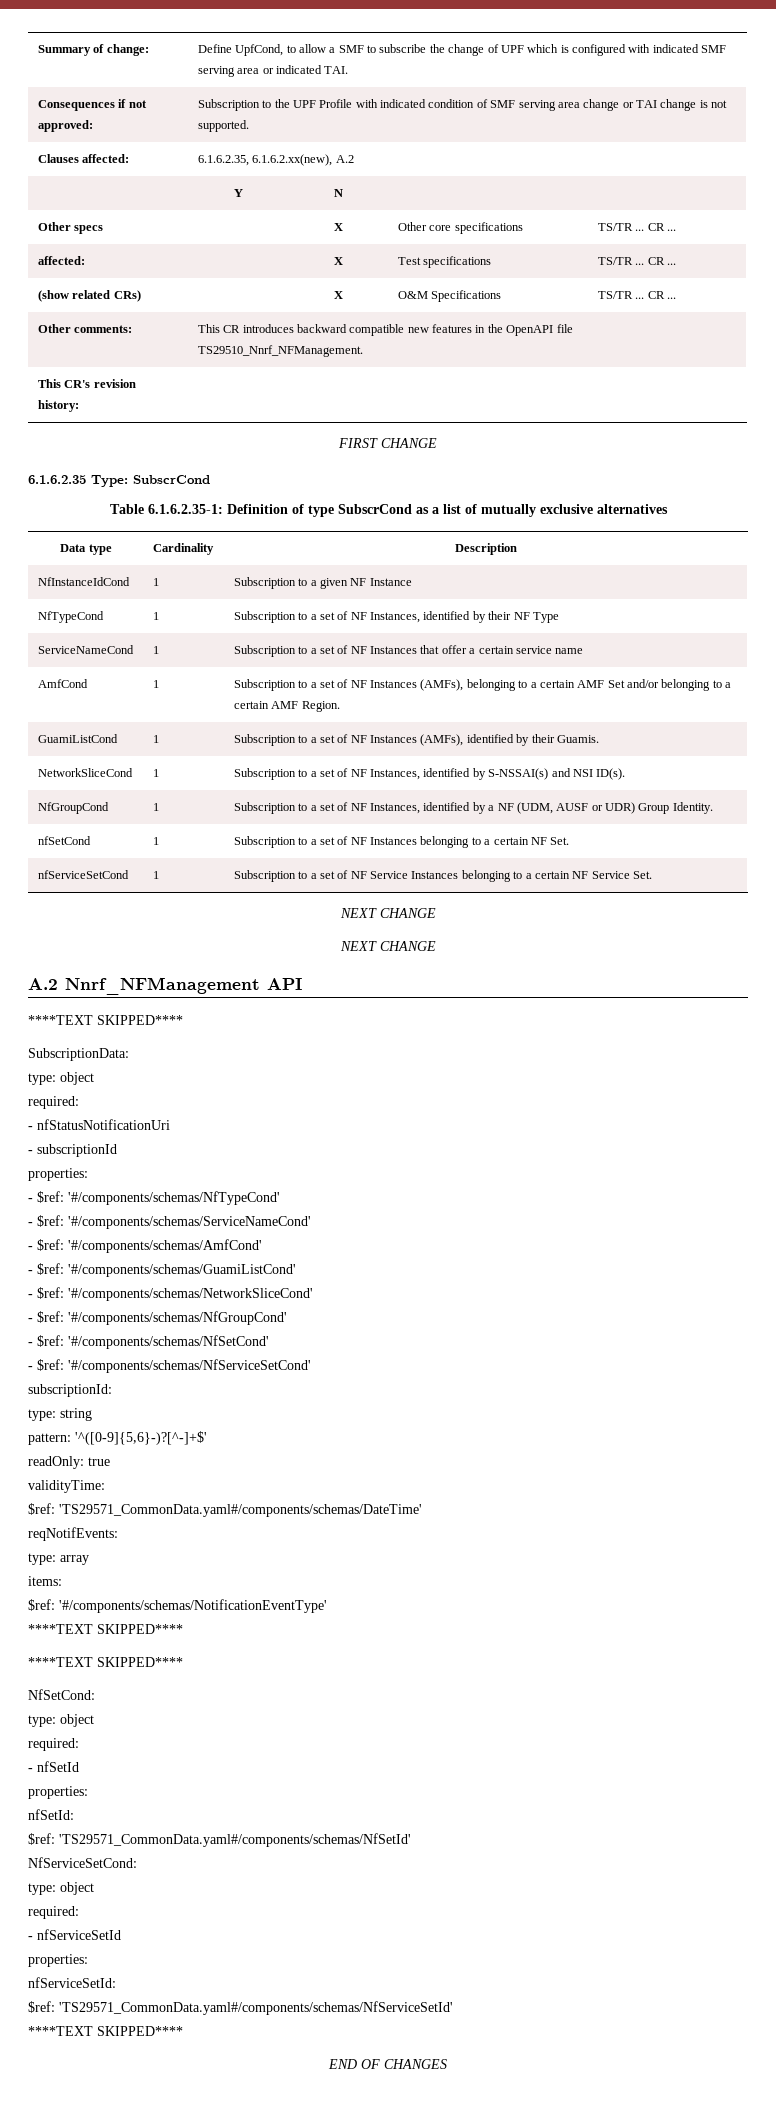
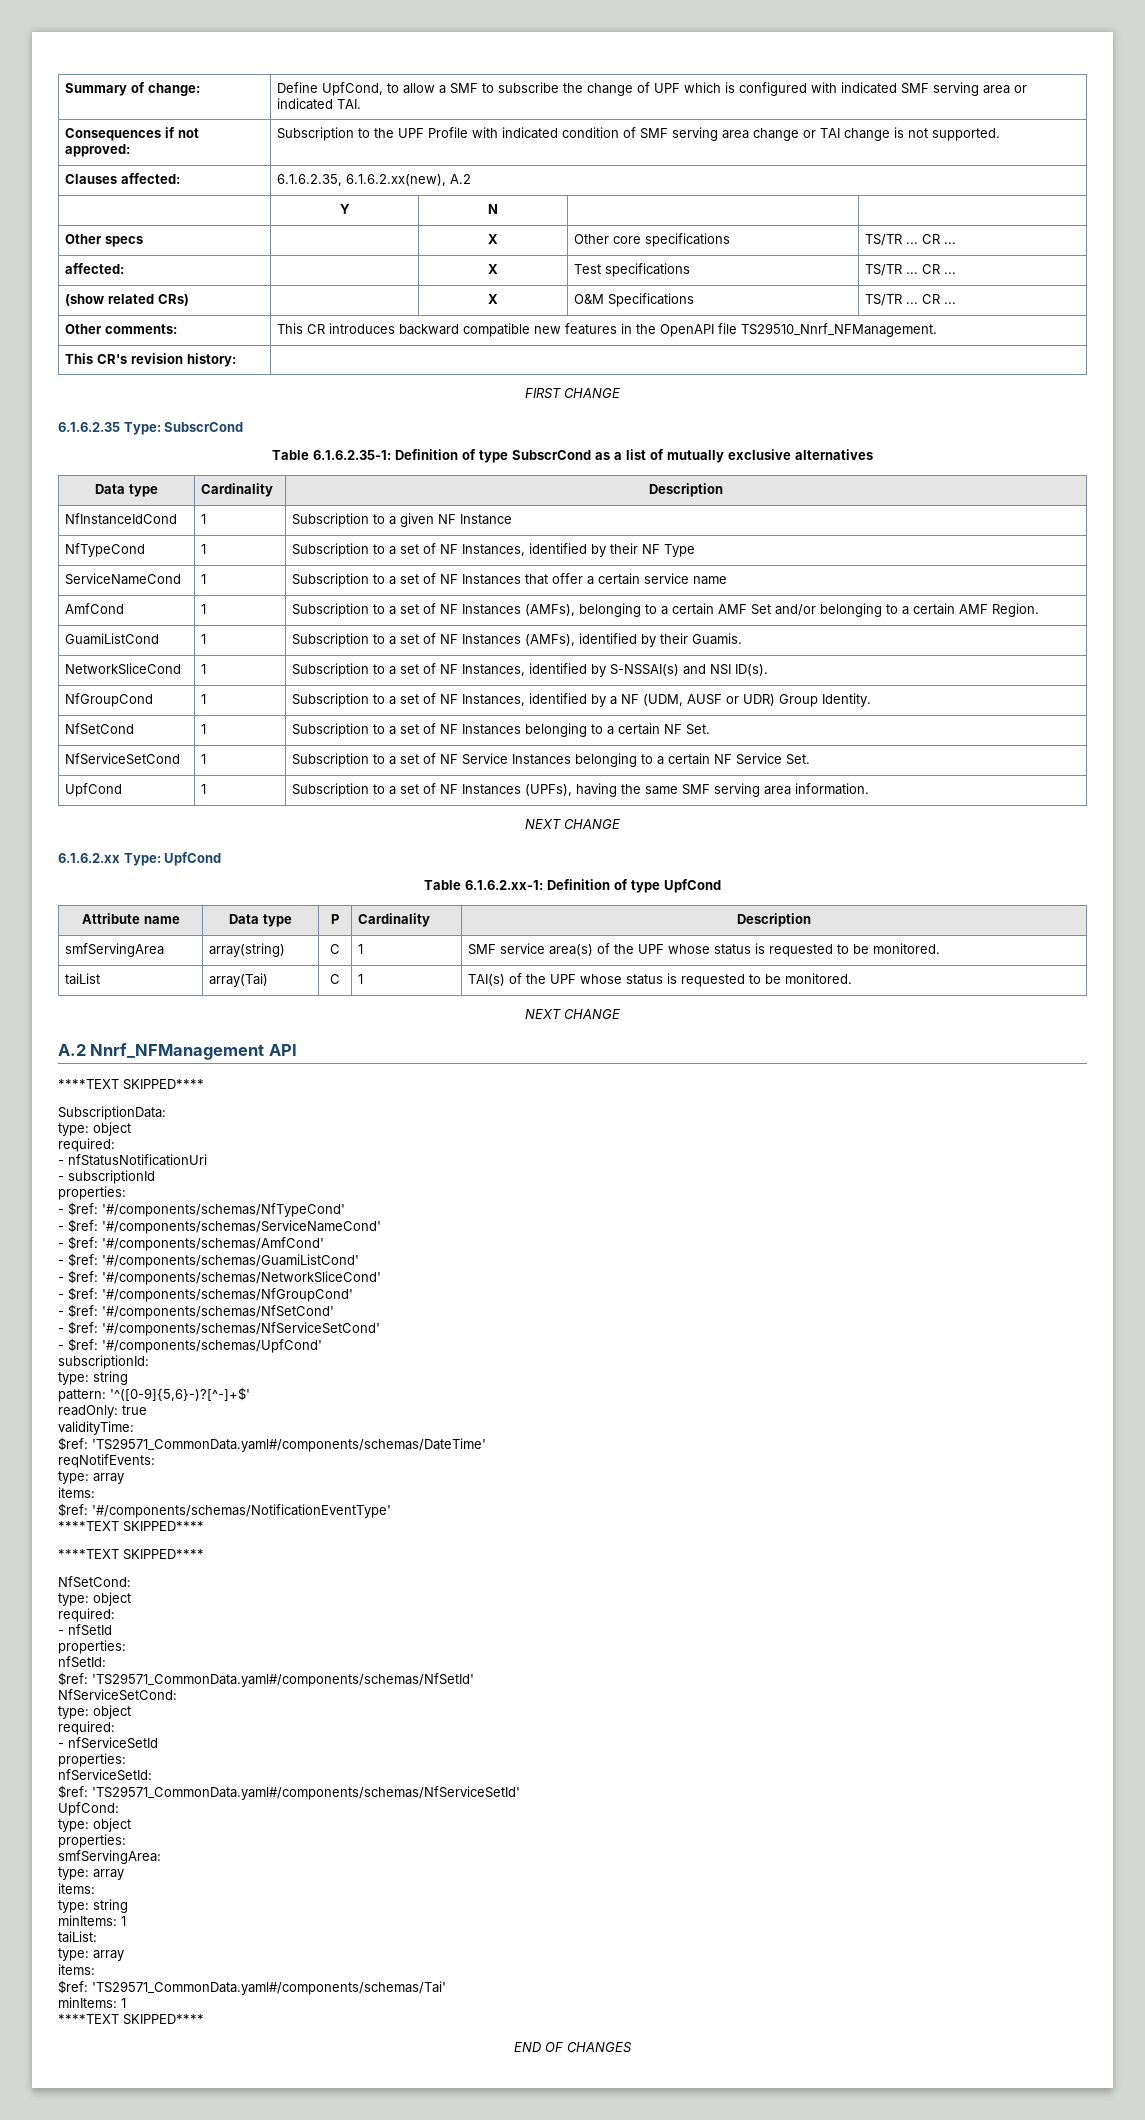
- nfSetCond | 1 | Subscription to a set of NF Instances belonging to a certain NF Set.
+ NfSetCond | 1 | Subscription to a set of NF Instances belonging to a certain NF Set.
- nfServiceSetCond | 1 | Subscription to a set of NF Service Instances belonging to a certain NF Service Set.
+ NfServiceSetCond | 1 | Subscription to a set of NF Service Instances belonging to a certain NF Service Set.
+ UpfCond | 1 | Subscription to a set of NF Instances (UPFs), having the same SMF serving area information.
  NEXT CHANGE
+ 6.1.6.2.xx Type: UpfCond
+ Table 6.1.6.2.xx-1: Definition of type UpfCond
+ Attribute name | Data type | P | Cardinality | Description
+ smfServingArea | array(string) | C | 1 | SMF service area(s) of the UPF whose status is requested to be monitored.
+ taiList | array(Tai) | C | 1 | TAI(s) of the UPF whose status is requested to be monitored.
+ - $ref: '#/components/schemas/UpfCond'
+ UpfCond:
+ type: object
+ properties:
+ smfServingArea:
+ type: array
+ items:
+ type: string
+ minItems: 1
+ taiList:
+ type: array
+ items:
+ $ref: 'TS29571_CommonData.yaml#/components/schemas/Tai'
+ minItems: 1

